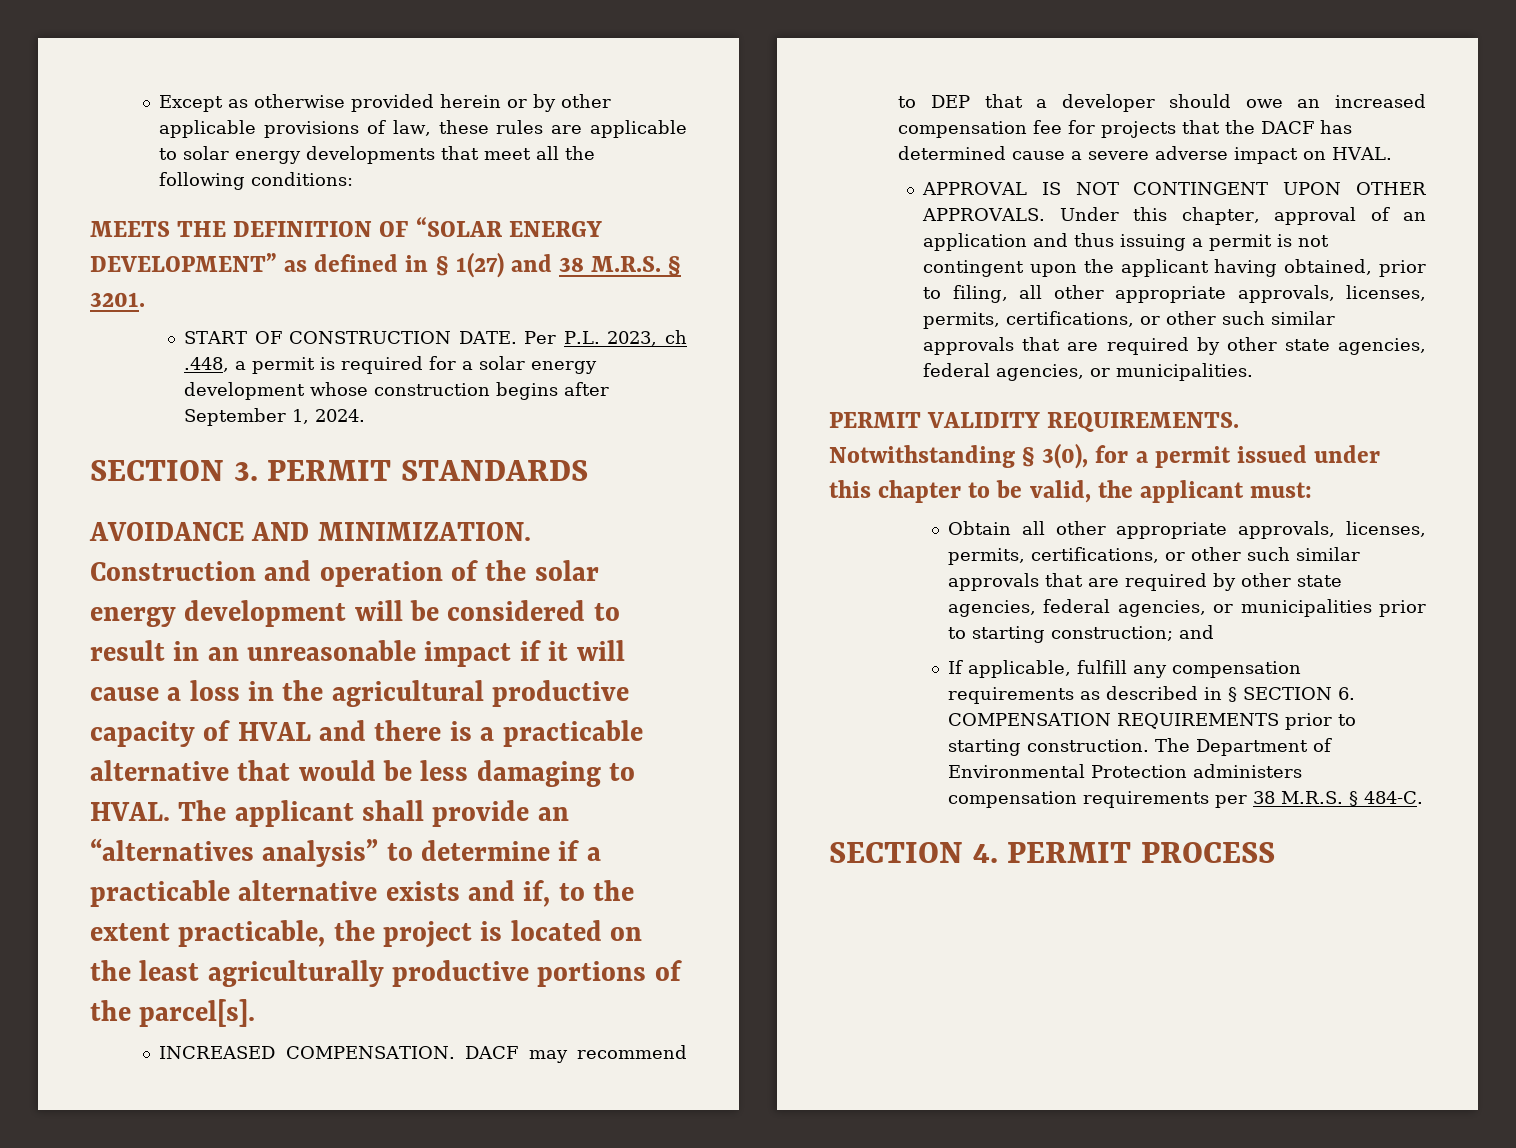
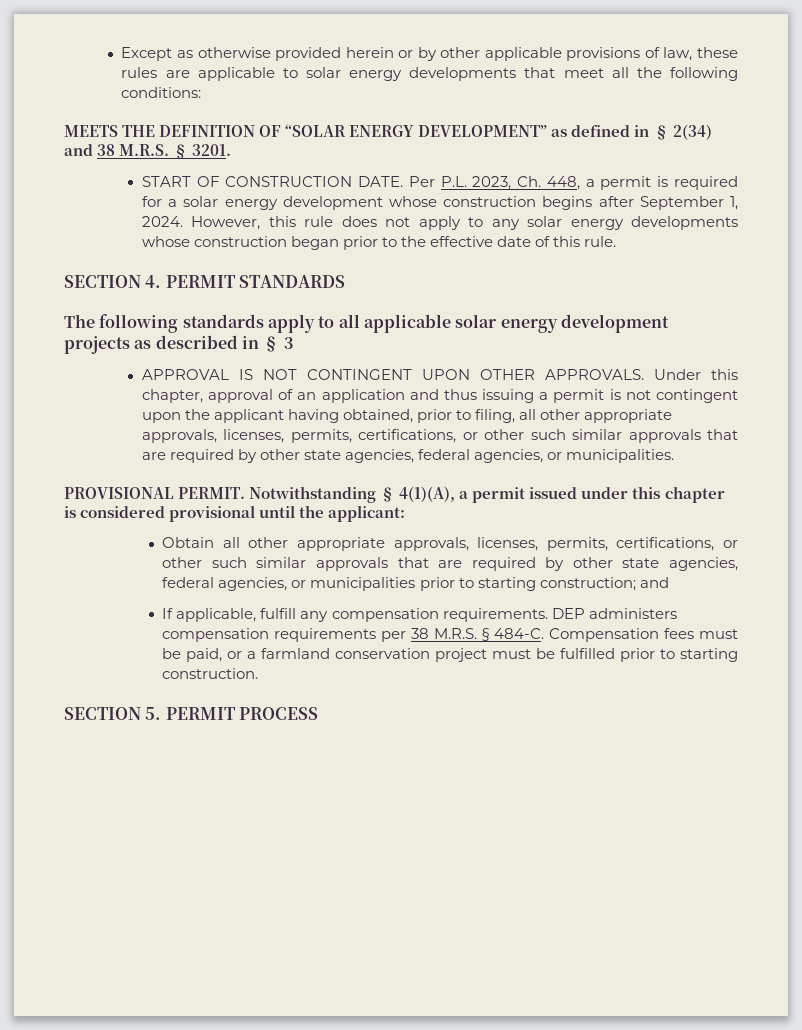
- MEETS THE DEFINITION OF “SOLAR ENERGY DEVELOPMENT” as defined in § 1(27) and 38 M.R.S. § 3201.
+ MEETS THE DEFINITION OF “SOLAR ENERGY DEVELOPMENT” as defined in § 2(34) and 38 M.R.S. § 3201.
- Per P.L. 2023, ch .448, a permit is required for a solar energy development whose construction begins after September 1, 2024.
- SECTION 3. PERMIT STANDARDS
+ Per P.L. 2023, Ch. 448, a permit is required for a solar energy development whose construction begins after September 1, 2024. However, this rule does not apply to any solar energy developments whose construction began prior to the effective date of this rule.
+ SECTION 4. PERMIT STANDARDS
- AVOIDANCE AND MINIMIZATION. Construction and operation of the solar energy development will be considered to result in an unreasonable impact if it will cause a loss in the agricultural productive capacity of HVAL and there is a practicable alternative that would be less damaging to HVAL. The applicant shall provide an “alternatives analysis” to determine if a practicable alternative exists and if, to the extent practicable, the project is located on the least agriculturally productive portions of the parcel[s].
- INCREASED COMPENSATION. DACF may recommend to DEP that a developer should owe an increased compensation fee for projects that the DACF has determined cause a severe adverse impact on HVAL.
+ The following standards apply to all applicable solar energy development projects as described in § 3
- PERMIT VALIDITY REQUIREMENTS. Notwithstanding § 3(0), for a permit issued under this chapter to be valid, the applicant must:
+ PROVISIONAL PERMIT. Notwithstanding § 4(1)(A), a permit issued under this chapter is considered provisional until the applicant:
- If applicable, fulfill any compensation requirements as described in § SECTION 6. COMPENSATION REQUIREMENTS prior to starting construction. The Department of Environmental Protection administers compensation requirements per 38 M.R.S. § 484-C.
- SECTION 4. PERMIT PROCESS
+ If applicable, fulfill any compensation requirements. DEP administers compensation requirements per 38 M.R.S. § 484-C. Compensation fees must be paid, or a farmland conservation project must be fulfilled prior to starting construction.
+ SECTION 5. PERMIT PROCESS

